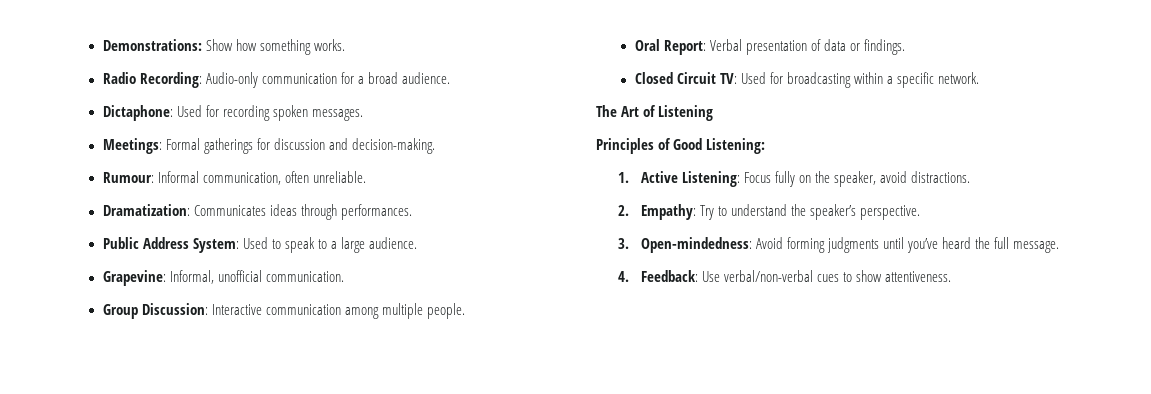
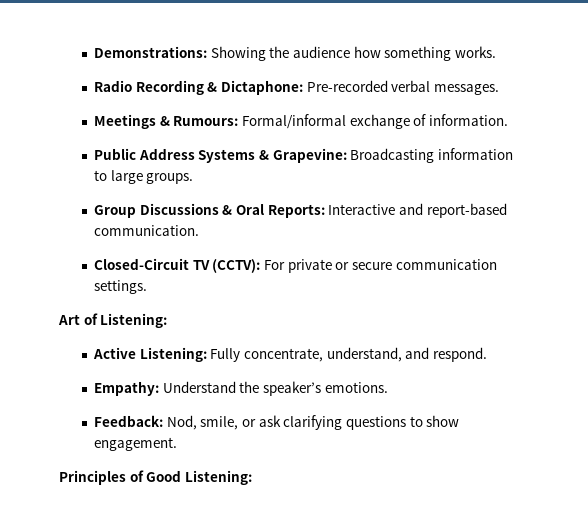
- Demonstrations: Show how something works.
+ Demonstrations: Showing the audience how something works.
- Radio Recording: Audio-only communication for a broad audience.
- Dictaphone: Used for recording spoken messages.
- Meetings: Formal gatherings for discussion and decision-making.
- Rumour: Informal communication, often unreliable.
- Dramatization: Communicates ideas through performances.
- Public Address System: Used to speak to a large audience.
- Grapevine: Informal, unofficial communication.
- Group Discussion: Interactive communication among multiple people.
- Oral Report: Verbal presentation of data or findings.
- Closed Circuit TV: Used for broadcasting within a specific network.
- The Art of Listening
+ Radio Recording & Dictaphone: Pre-recorded verbal messages.
+ Meetings & Rumours: Formal/informal exchange of information.
+ Public Address Systems & Grapevine: Broadcasting information to large groups.
+ Group Discussions & Oral Reports: Interactive and report-based communication.
+ Closed-Circuit TV (CCTV): For private or secure communication settings.
+ Art of Listening:
+ Active Listening: Fully concentrate, understand, and respond.
+ Empathy: Understand the speaker’s emotions.
+ Feedback: Nod, smile, or ask clarifying questions to show engagement.
  Principles of Good Listening:
- 1. Active Listening: Focus fully on the speaker, avoid distractions.
- 2. Empathy: Try to understand the speaker’s perspective.
- 3. Open-mindedness: Avoid forming judgments until you’ve heard the full message.
- 4. Feedback: Use verbal/non-verbal cues to show attentiveness.

